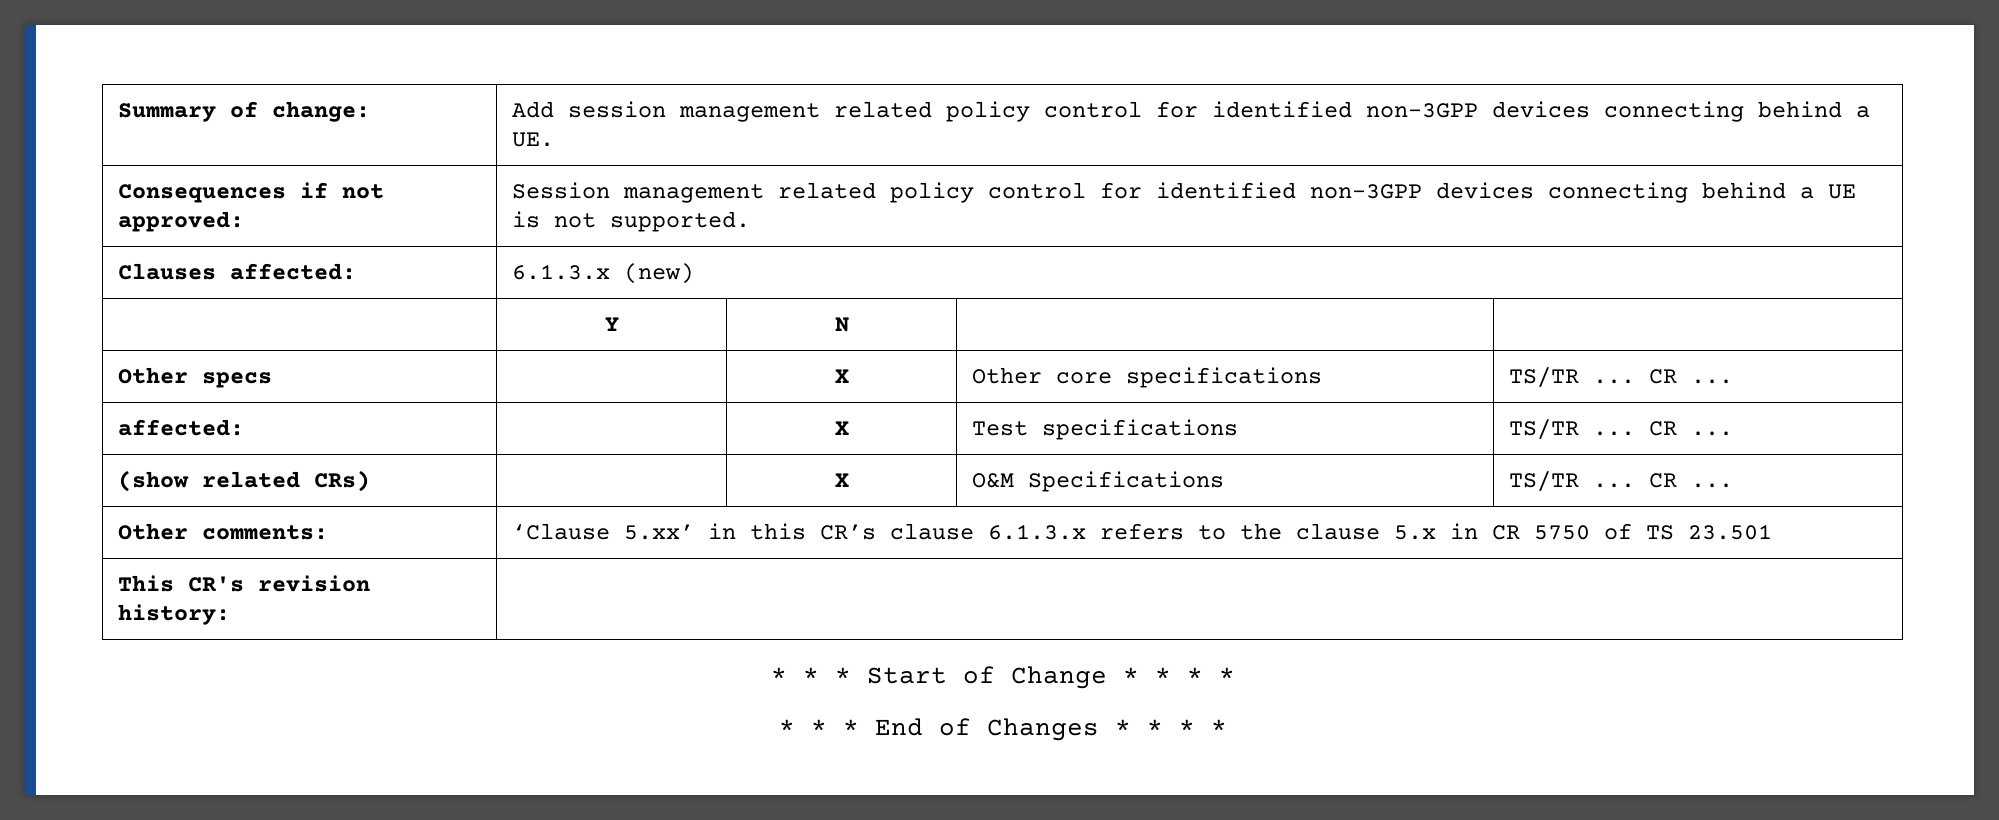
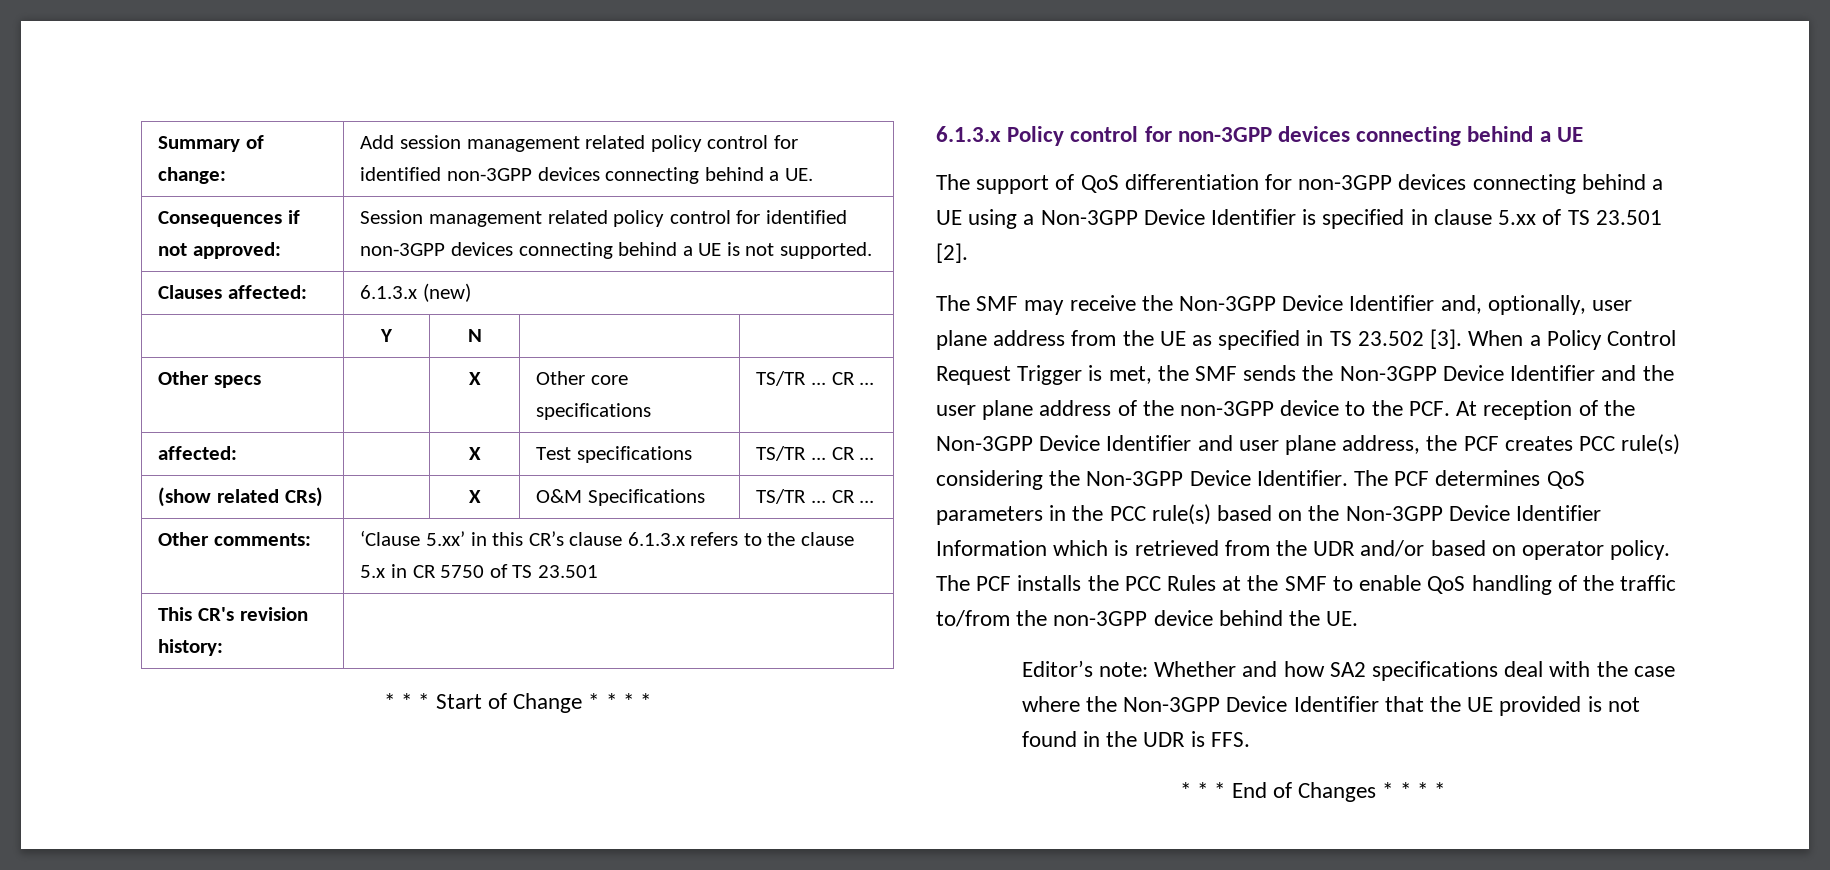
+ 6.1.3.x Policy control for non-3GPP devices connecting behind a UE
+ The support of QoS differentiation for non-3GPP devices connecting behind a UE using a Non-3GPP Device Identifier is specified in clause 5.xx of TS 23.501 [2].
+ The SMF may receive the Non-3GPP Device Identifier and, optionally, user plane address from the UE as specified in TS 23.502 [3]. When a Policy Control Request Trigger is met, the SMF sends the Non-3GPP Device Identifier and the user plane address of the non-3GPP device to the PCF. At reception of the Non-3GPP Device Identifier and user plane address, the PCF creates PCC rule(s) considering the Non-3GPP Device Identifier. The PCF determines QoS parameters in the PCC rule(s) based on the Non-3GPP Device Identifier Information which is retrieved from the UDR and/or based on operator policy. The PCF installs the PCC Rules at the SMF to enable QoS handling of the traffic to/from the non-3GPP device behind the UE.
+ Editor’s note: Whether and how SA2 specifications deal with the case where the Non-3GPP Device Identifier that the UE provided is not found in the UDR is FFS.

